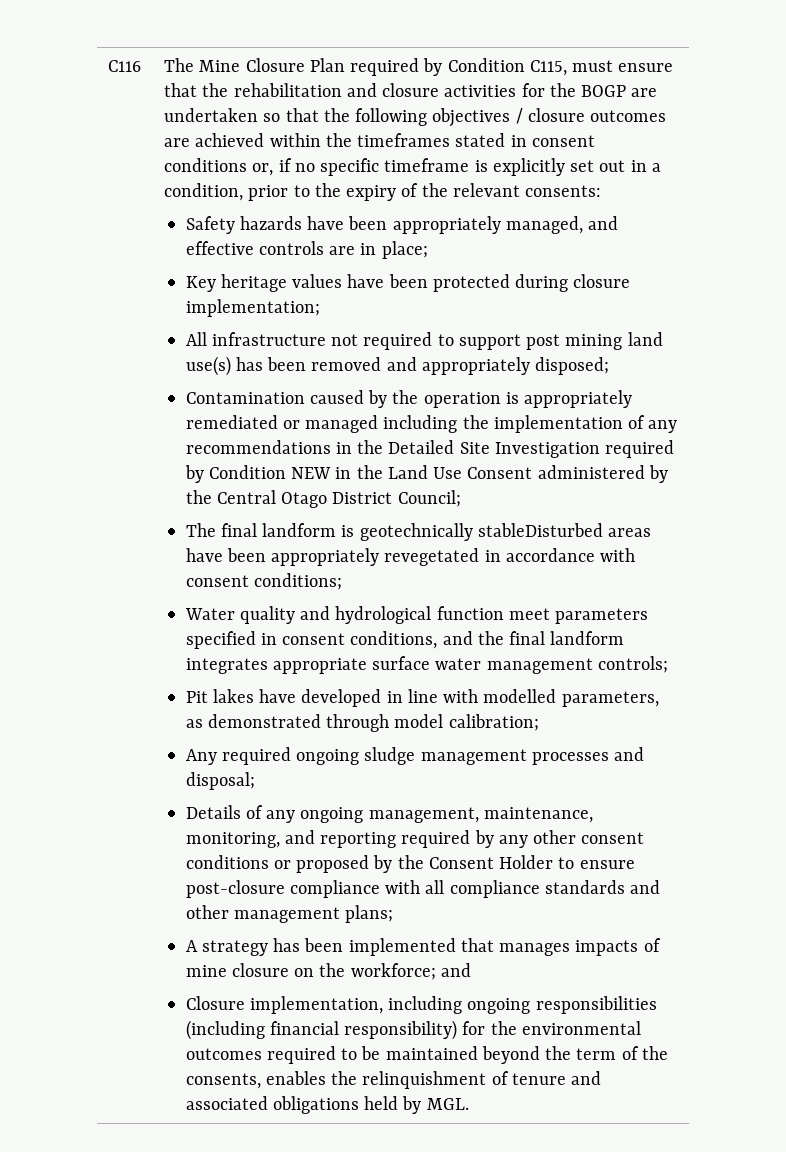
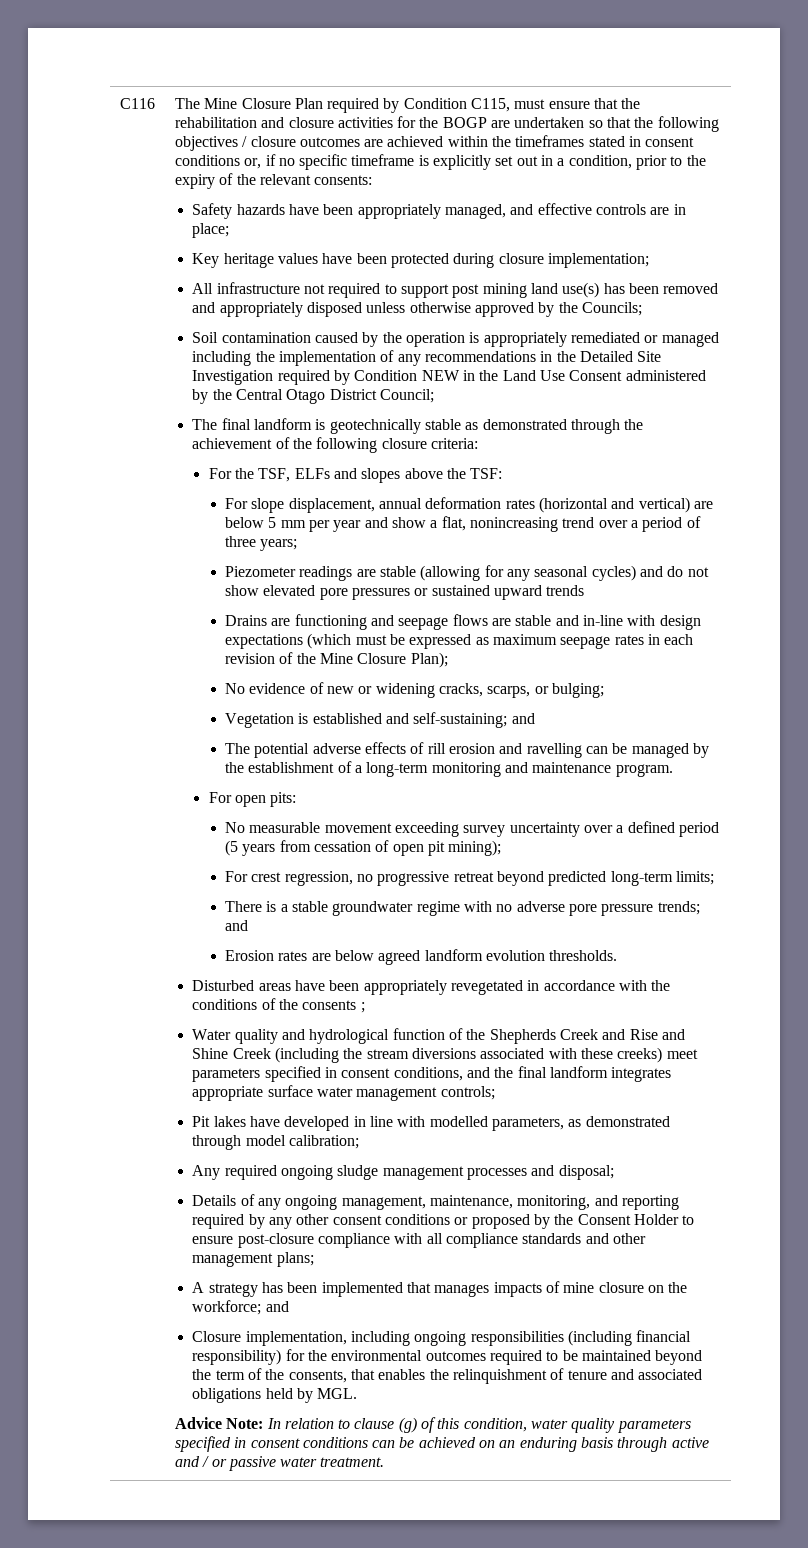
- All infrastructure not required to support post mining land use(s) has been removed and appropriately disposed;
- Contamination caused by the operation is appropriately remediated or managed including the implementation of any recommendations in the Detailed Site Investigation required by Condition NEW in the Land Use Consent administered by the Central Otago District Council;
+ All infrastructure not required to support post mining land use(s) has been removed and appropriately disposed unless otherwise approved by the Councils;
+ Soil contamination caused by the operation is appropriately remediated or managed including the implementation of any recommendations in the Detailed Site Investigation required by Condition NEW in the Land Use Consent administered by the Central Otago District Council;
- The final landform is geotechnically stableDisturbed areas have been appropriately revegetated in accordance with consent conditions;
+ The final landform is geotechnically stable as demonstrated through the achievement of the following closure criteria:
+ For the TSF, ELFs and slopes above the TSF:
+ For slope displacement, annual deformation rates (horizontal and vertical) are below 5 mm per year and show a flat, nonincreasing trend over a period of three years;
+ Piezometer readings are stable (allowing for any seasonal cycles) and do not show elevated pore pressures or sustained upward trends
+ Drains are functioning and seepage flows are stable and in-line with design expectations (which must be expressed as maximum seepage rates in each revision of the Mine Closure Plan);
+ No evidence of new or widening cracks, scarps, or bulging;
+ Vegetation is established and self-sustaining; and
+ The potential adverse effects of rill erosion and ravelling can be managed by the establishment of a long-term monitoring and maintenance program.
+ For open pits:
+ No measurable movement exceeding survey uncertainty over a defined period (5 years from cessation of open pit mining);
+ For crest regression, no progressive retreat beyond predicted long-term limits;
+ There is a stable groundwater regime with no adverse pore pressure trends; and
+ Erosion rates are below agreed landform evolution thresholds.
+ Disturbed areas have been appropriately revegetated in accordance with the conditions of the consents ;
- Water quality and hydrological function meet parameters specified in consent conditions, and the final landform integrates appropriate surface water management controls;
+ Water quality and hydrological function of the Shepherds Creek and Rise and Shine Creek (including the stream diversions associated with these creeks) meet parameters specified in consent conditions, and the final landform integrates appropriate surface water management controls;
- Closure implementation, including ongoing responsibilities (including financial responsibility) for the environmental outcomes required to be maintained beyond the term of the consents, enables the relinquishment of tenure and associated obligations held by MGL.
+ Closure implementation, including ongoing responsibilities (including financial responsibility) for the environmental outcomes required to be maintained beyond the term of the consents, that enables the relinquishment of tenure and associated obligations held by MGL.
+ Advice Note: In relation to clause (g) of this condition, water quality parameters specified in consent conditions can be achieved on an enduring basis through active and / or passive water treatment.

